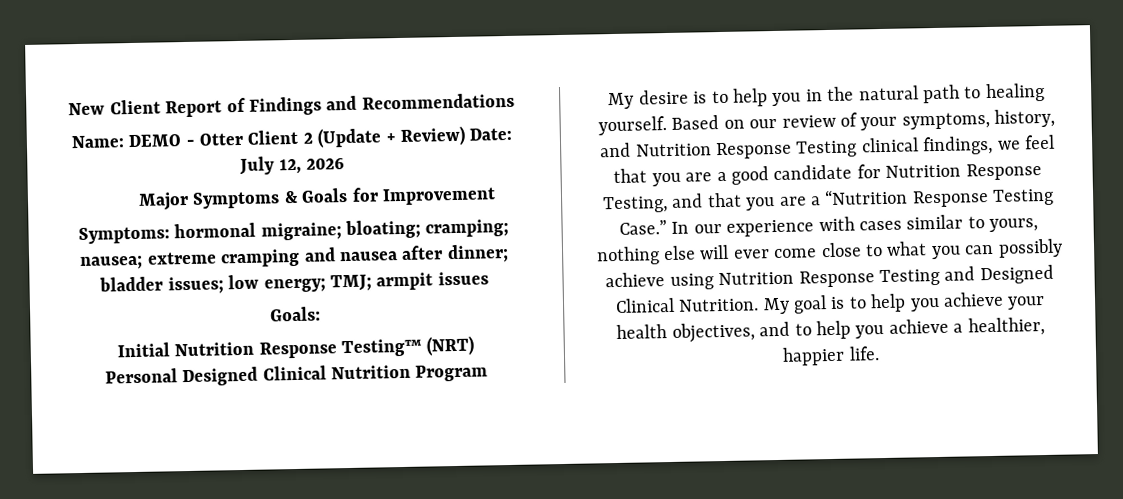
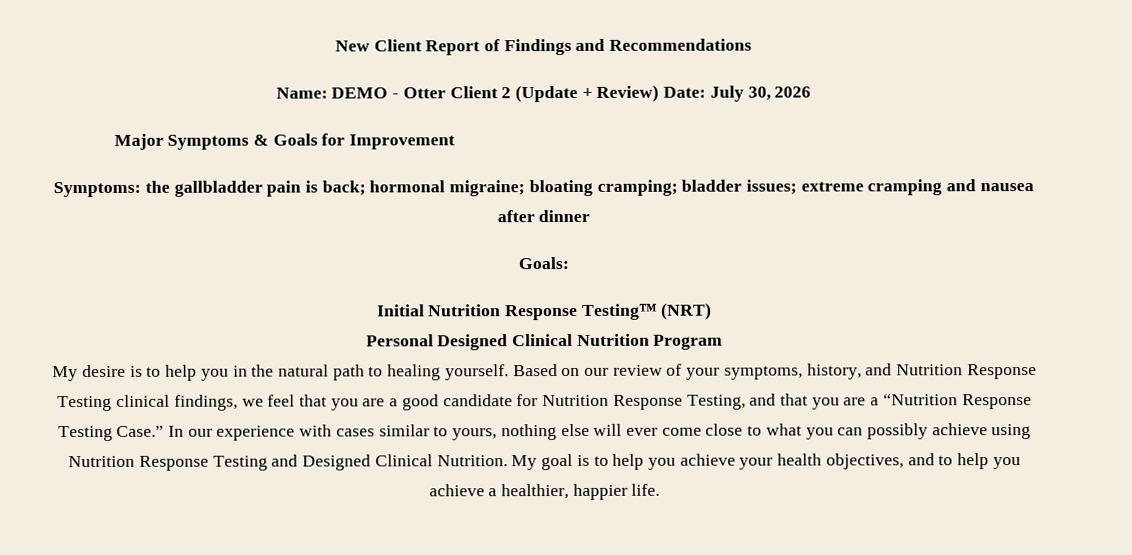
- Name: DEMO - Otter Client 2 (Update + Review) Date: July 12, 2026
+ Name: DEMO - Otter Client 2 (Update + Review) Date: July 30, 2026
- Symptoms: hormonal migraine; bloating; cramping; nausea; extreme cramping and nausea after dinner; bladder issues; low energy; TMJ; armpit issues
+ Symptoms: the gallbladder pain is back; hormonal migraine; bloating cramping; bladder issues; extreme cramping and nausea after dinner

